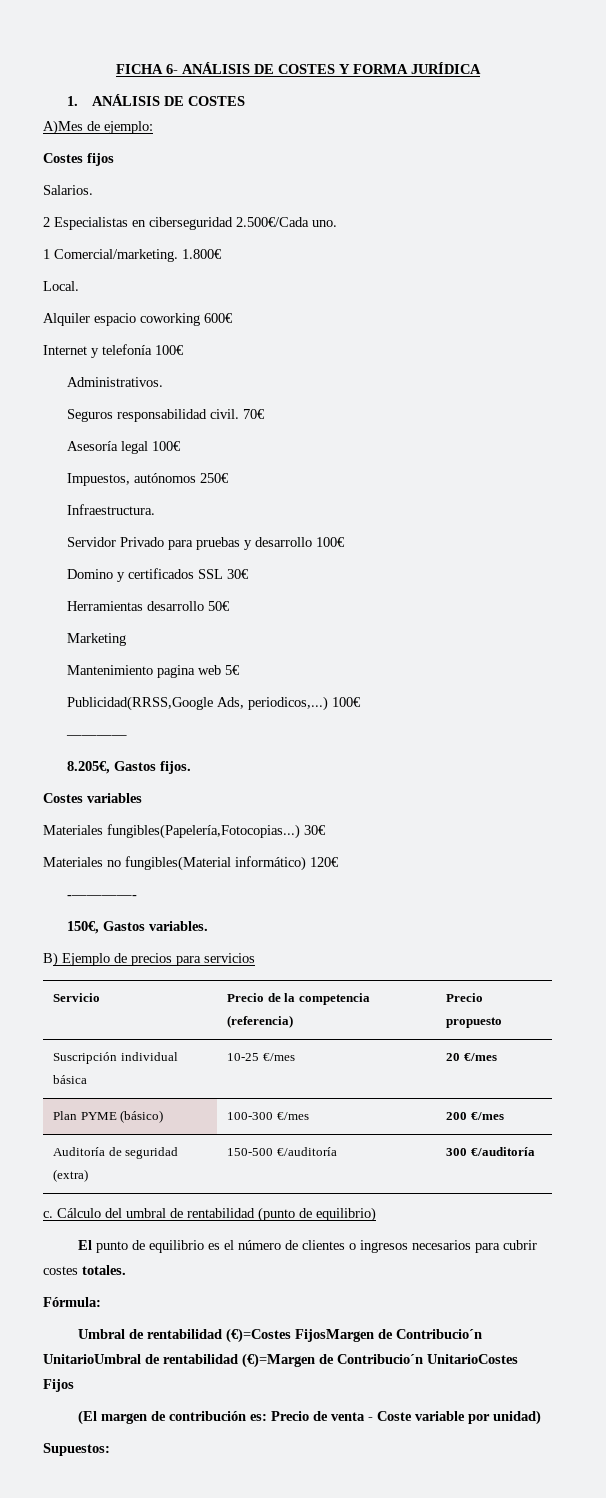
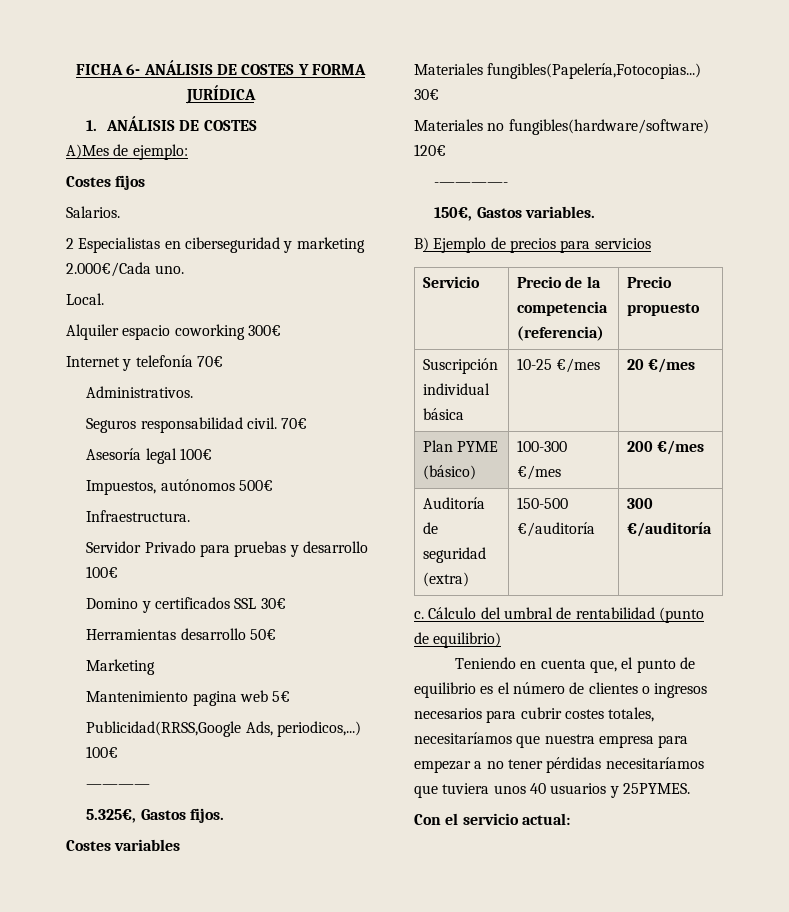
- 2 Especialistas en ciberseguridad 2.500€/Cada uno.
- 1 Comercial/marketing. 1.800€
+ 2 Especialistas en ciberseguridad y marketing 2.000€/Cada uno.
- Alquiler espacio coworking 600€
+ Alquiler espacio coworking 300€
- Internet y telefonía 100€
+ Internet y telefonía 70€
- Impuestos, autónomos 250€
+ Impuestos, autónomos 500€
- 8.205€, Gastos fijos.
+ 5.325€, Gastos fijos.
- Materiales no fungibles(Material informático) 120€
+ Materiales no fungibles(hardware/software) 120€
- El punto de equilibrio es el número de clientes o ingresos necesarios para cubrir costes totales.
- Fórmula:
- Umbral de rentabilidad (€)=Costes FijosMargen de Contribucioˊn UnitarioUmbral de rentabilidad (€)=Margen de Contribucioˊn UnitarioCostes Fijos
- (El margen de contribución es: Precio de venta - Coste variable por unidad)
- Supuestos:
+ Teniendo en cuenta que, el punto de equilibrio es el número de clientes o ingresos necesarios para cubrir costes totales, necesitaríamos que nuestra empresa para empezar a no tener pérdidas necesitaríamos que tuviera unos 40 usuarios y 25PYMES.
+ Con el servicio actual:

